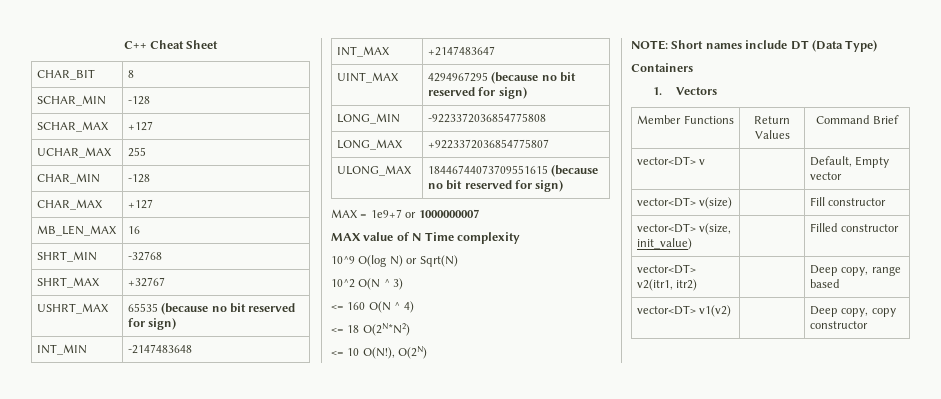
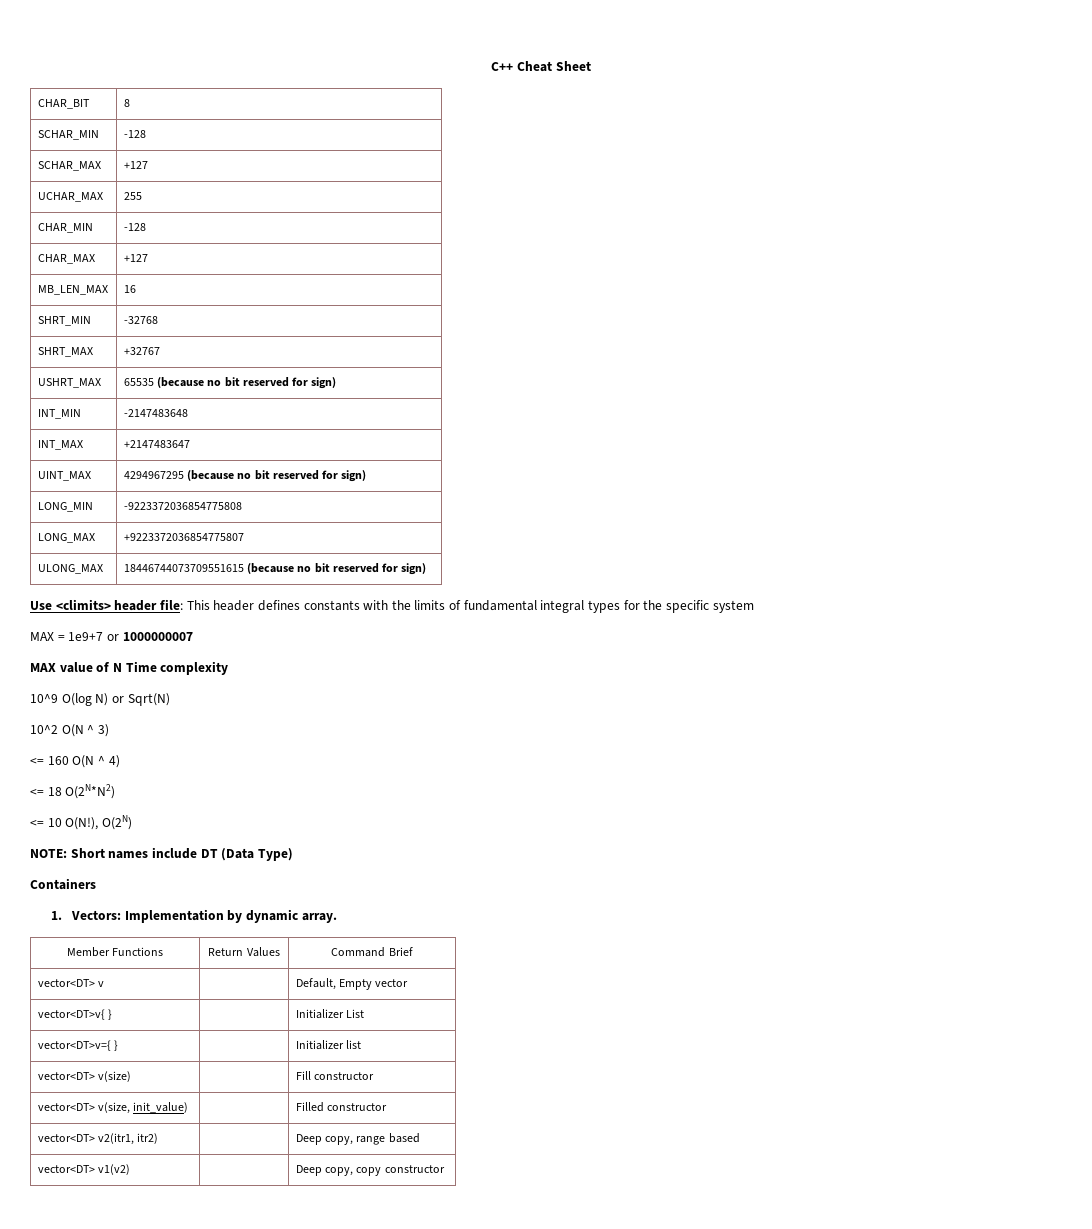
+ Use <climits> header file: This header defines constants with the limits of fundamental integral types for the specific system
- 1. Vectors
+ 1. Vectors: Implementation by dynamic array.
+ vector<DT>v{ } | | Initializer List
+ vector<DT>v={ } | | Initializer list

